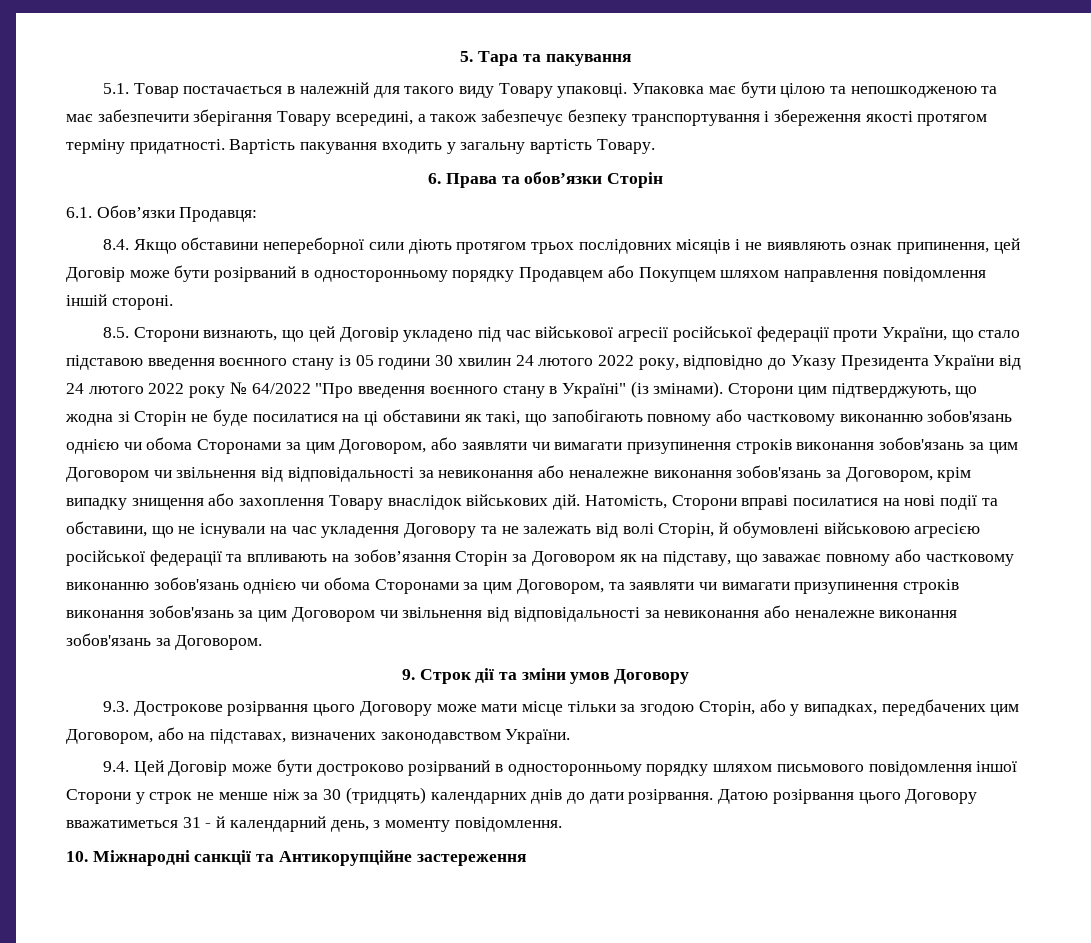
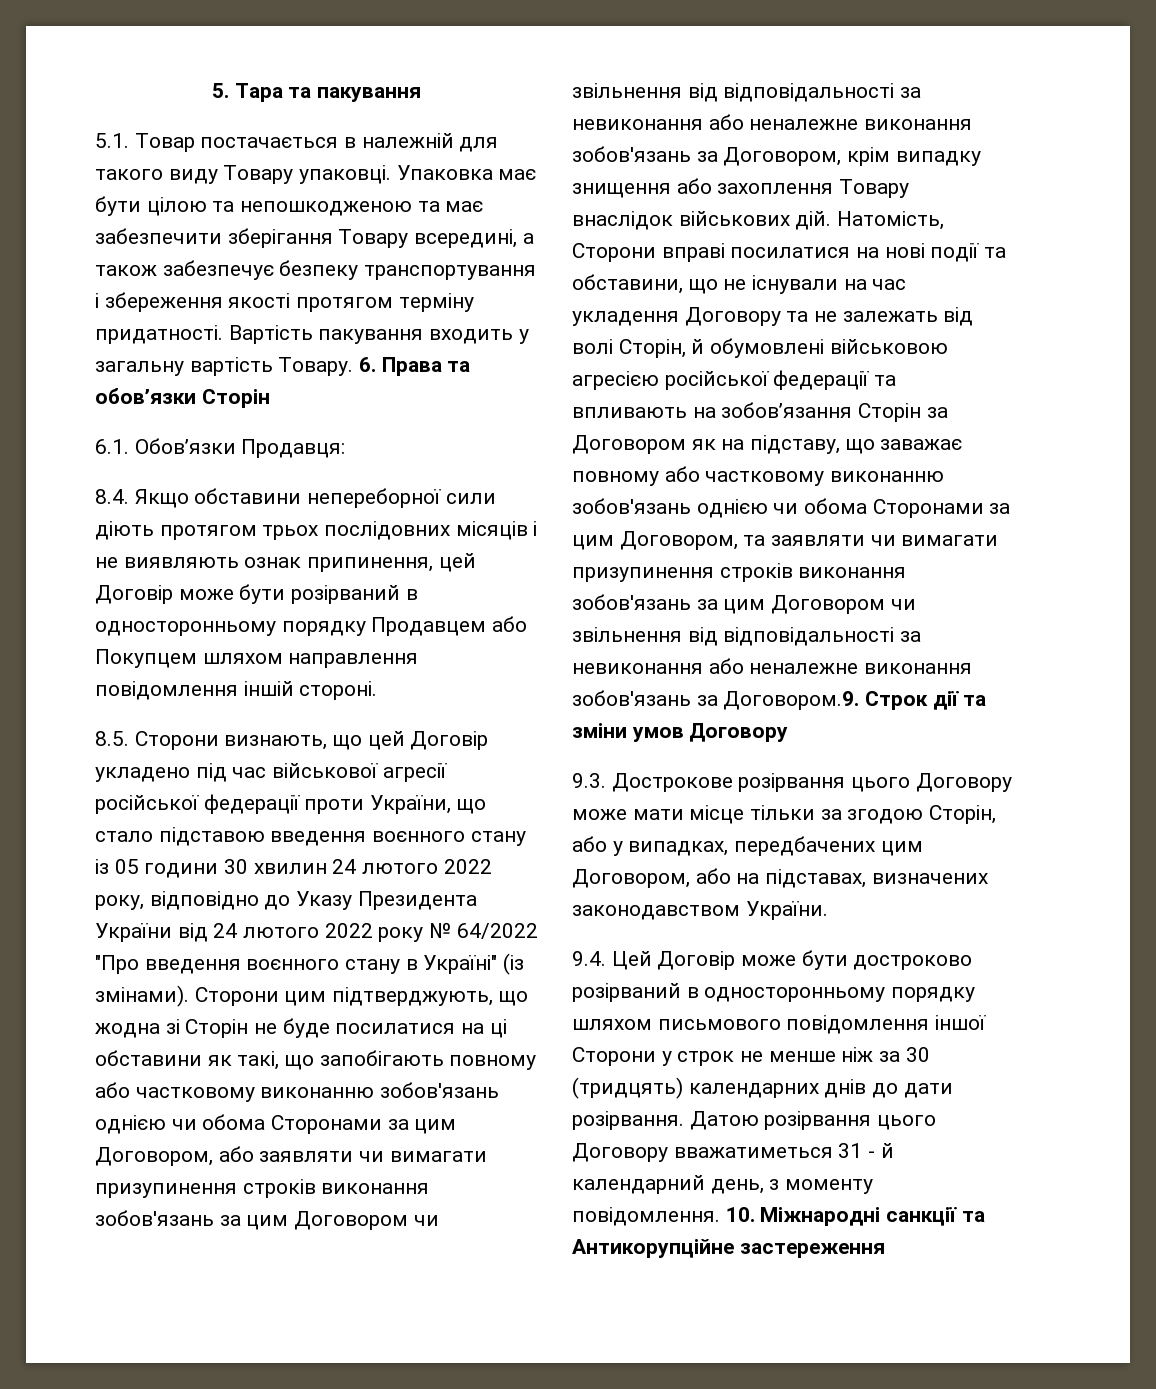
- Вартість пакування входить у загальну вартість Товару.
- 6. Права та обов’язки Сторін
+ Вартість пакування входить у загальну вартість Товару. 6. Права та обов’язки Сторін
- Натомість, Сторони вправі посилатися на нові події та обставини, що не існували на час укладення Договору та не залежать від волі Сторін, й обумовлені військовою агресією російської федерації та впливають на зобов’язання Сторін за Договором як на підставу, що заважає повному або частковому виконанню зобов'язань однією чи обома Сторонами за цим Договором, та заявляти чи вимагати призупинення строків виконання зобов'язань за цим Договором чи звільнення від відповідальності за невиконання або неналежне виконання зобов'язань за Договором.
- 9. Строк дії та зміни умов Договору
+ Натомість, Сторони вправі посилатися на нові події та обставини, що не існували на час укладення Договору та не залежать від волі Сторін, й обумовлені військовою агресією російської федерації та впливають на зобов’язання Сторін за Договором як на підставу, що заважає повному або частковому виконанню зобов'язань однією чи обома Сторонами за цим Договором, та заявляти чи вимагати призупинення строків виконання зобов'язань за цим Договором чи звільнення від відповідальності за невиконання або неналежне виконання зобов'язань за Договором.9. Строк дії та зміни умов Договору
- Датою розірвання цього Договору вважатиметься 31 - й календарний день, з моменту повідомлення.
- 10. Міжнародні санкції та Антикорупційне застереження
+ Датою розірвання цього Договору вважатиметься 31 - й календарний день, з моменту повідомлення. 10. Міжнародні санкції та Антикорупційне застереження

